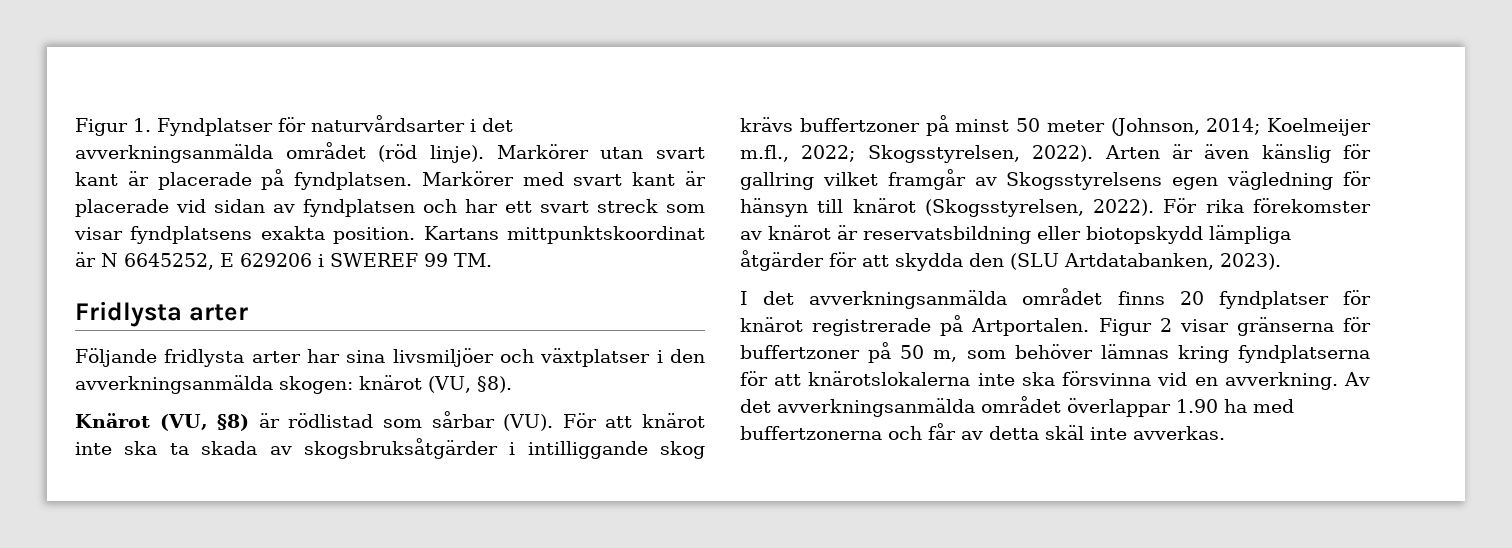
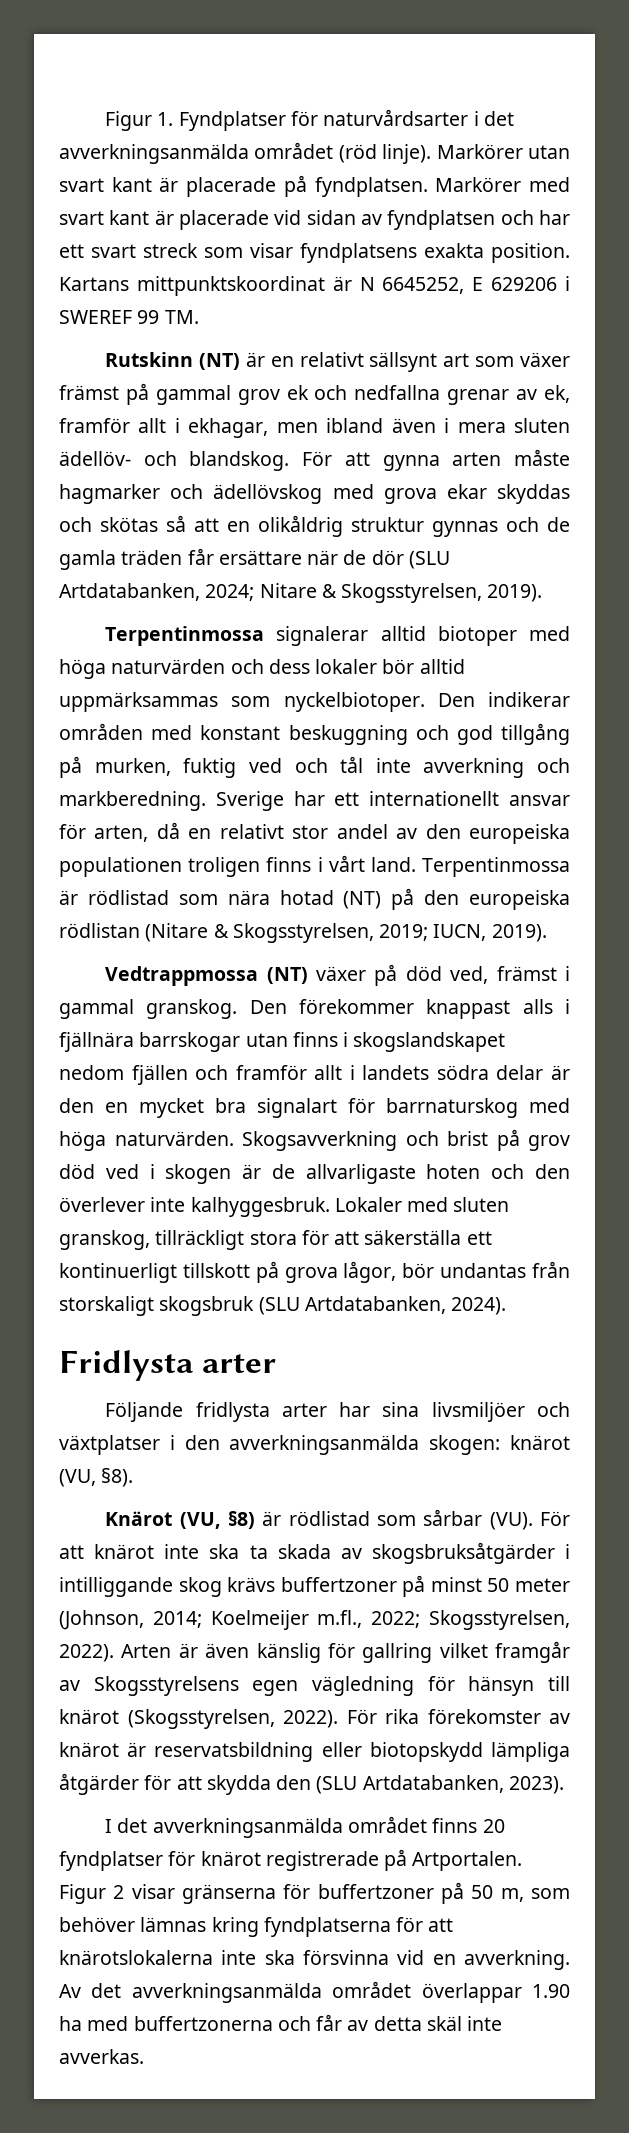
+ Rutskinn (NT) är en relativt sällsynt art som växer främst på gammal grov ek och nedfallna grenar av ek, framför allt i ekhagar, men ibland även i mera sluten ädellöv- och blandskog. För att gynna arten måste hagmarker och ädellövskog med grova ekar skyddas och skötas så att en olikåldrig struktur gynnas och de gamla träden får ersättare när de dör (SLU Artdatabanken, 2024; Nitare & Skogsstyrelsen, 2019).
+ Terpentinmossa signalerar alltid biotoper med höga naturvärden och dess lokaler bör alltid uppmärksammas som nyckelbiotoper. Den indikerar områden med konstant beskuggning och god tillgång på murken, fuktig ved och tål inte avverkning och markberedning. Sverige har ett internationellt ansvar för arten, då en relativt stor andel av den europeiska populationen troligen finns i vårt land. Terpentinmossa är rödlistad som nära hotad (NT) på den europeiska rödlistan (Nitare & Skogsstyrelsen, 2019; IUCN, 2019).
+ Vedtrappmossa (NT) växer på död ved, främst i gammal granskog. Den förekommer knappast alls i fjällnära barrskogar utan finns i skogslandskapet nedom fjällen och framför allt i landets södra delar är den en mycket bra signalart för barrnaturskog med höga naturvärden. Skogsavverkning och brist på grov död ved i skogen är de allvarligaste hoten och den överlever inte kalhyggesbruk. Lokaler med sluten granskog, tillräckligt stora för att säkerställa ett kontinuerligt tillskott på grova lågor, bör undantas från storskaligt skogsbruk (SLU Artdatabanken, 2024).

